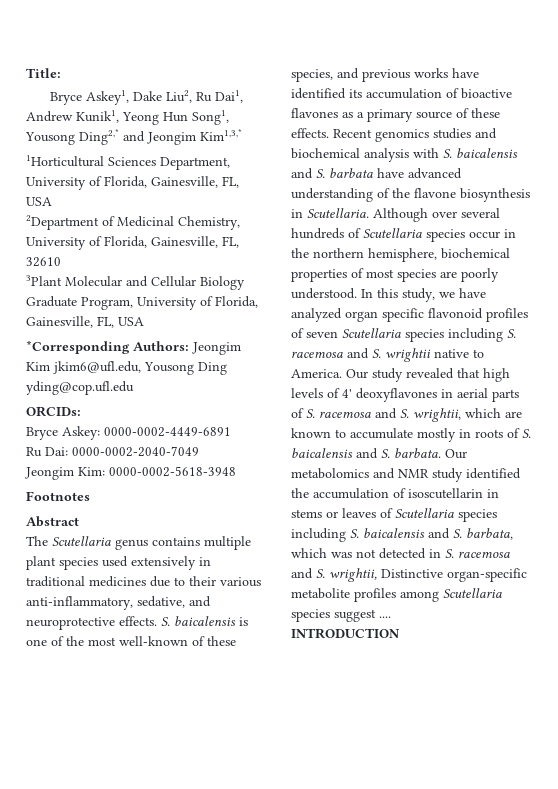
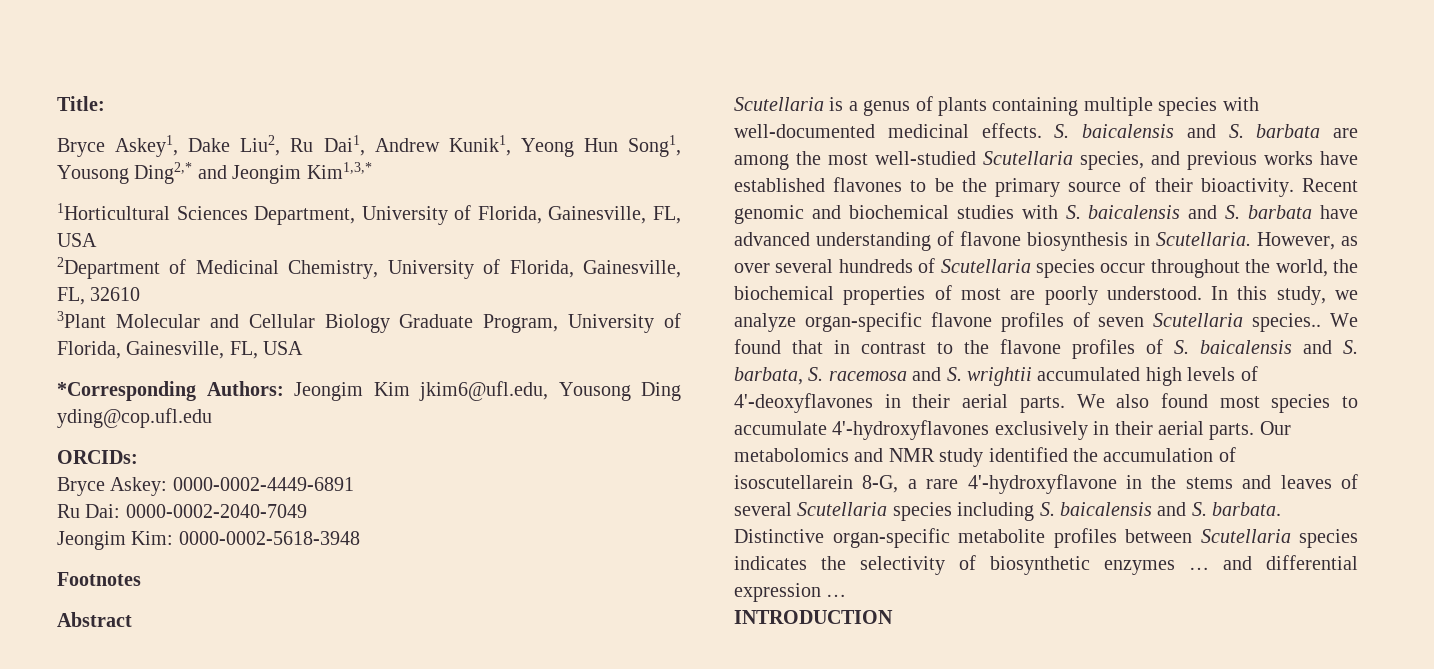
- The Scutellaria genus contains multiple plant species used extensively in traditional medicines due to their various anti-inflammatory, sedative, and neuroprotective effects. S. baicalensis is one of the most well-known of these species, and previous works have identified its accumulation of bioactive flavones as a primary source of these effects. Recent genomics studies and biochemical analysis with S. baicalensis and S. barbata have advanced understanding of the flavone biosynthesis in Scutellaria.
+ Scutellaria is a genus of plants containing multiple species with well-documented medicinal effects. S. baicalensis and S. barbata are among the most well-studied Scutellaria species, and previous works have established flavones to be the primary source of their bioactivity. Recent genomic and biochemical studies with S. baicalensis and S. barbata have advanced understanding of flavone biosynthesis in Scutellaria.
- Although over several hundreds of Scutellaria species occur in the northern hemisphere, biochemical properties of most species are poorly understood.
+ However, as over several hundreds of Scutellaria species occur throughout the world, the biochemical properties of most are poorly understood.
- In this study, we have analyzed organ specific flavonoid profiles of seven Scutellaria species including S. racemosa and S. wrightii native to America. Our study revealed that high levels of 4' deoxyflavones in aerial parts of S. racemosa and S. wrightii, which are known to accumulate mostly in roots of S. baicalensis and S. barbata.
+ In this study, we analyze organ-specific flavone profiles of seven Scutellaria species.. We found that in contrast to the flavone profiles of S. baicalensis and S. barbata, S. racemosa and S. wrightii accumulated high levels of 4'-deoxyflavones in their aerial parts. We also found most species to accumulate 4'-hydroxyflavones exclusively in their aerial parts.
- Our metabolomics and NMR study identified the accumulation of isoscutellarin in stems or leaves of Scutellaria species including S. baicalensis and S. barbata, which was not detected in S. racemosa and S. wrightii, Distinctive organ-specific metabolite profiles among Scutellaria species suggest ....
+ Our metabolomics and NMR study identified the accumulation of isoscutellarein 8-G, a rare 4'-hydroxyflavone in the stems and leaves of several Scutellaria species including S. baicalensis and S. barbata. Distinctive organ-specific metabolite profiles between Scutellaria species indicates the selectivity of biosynthetic enzymes … and differential expression …

